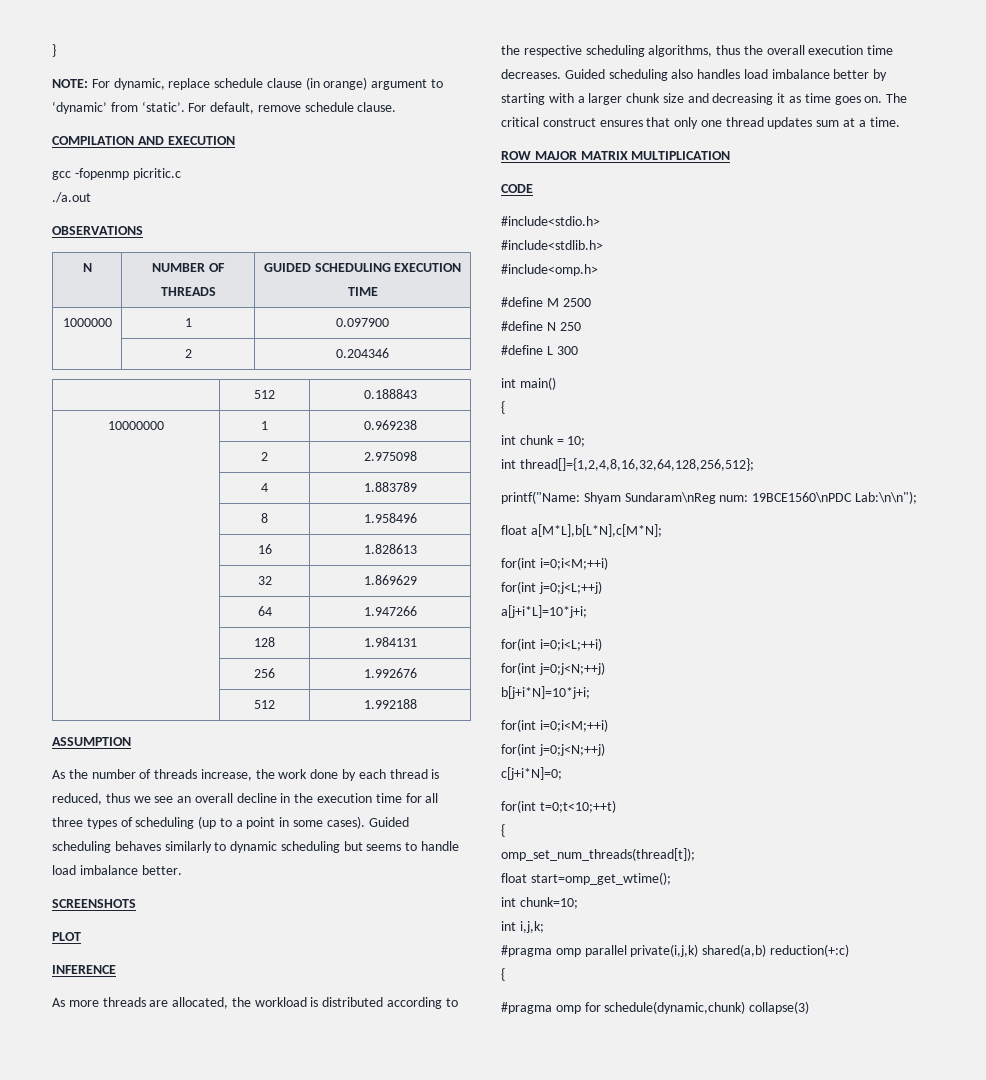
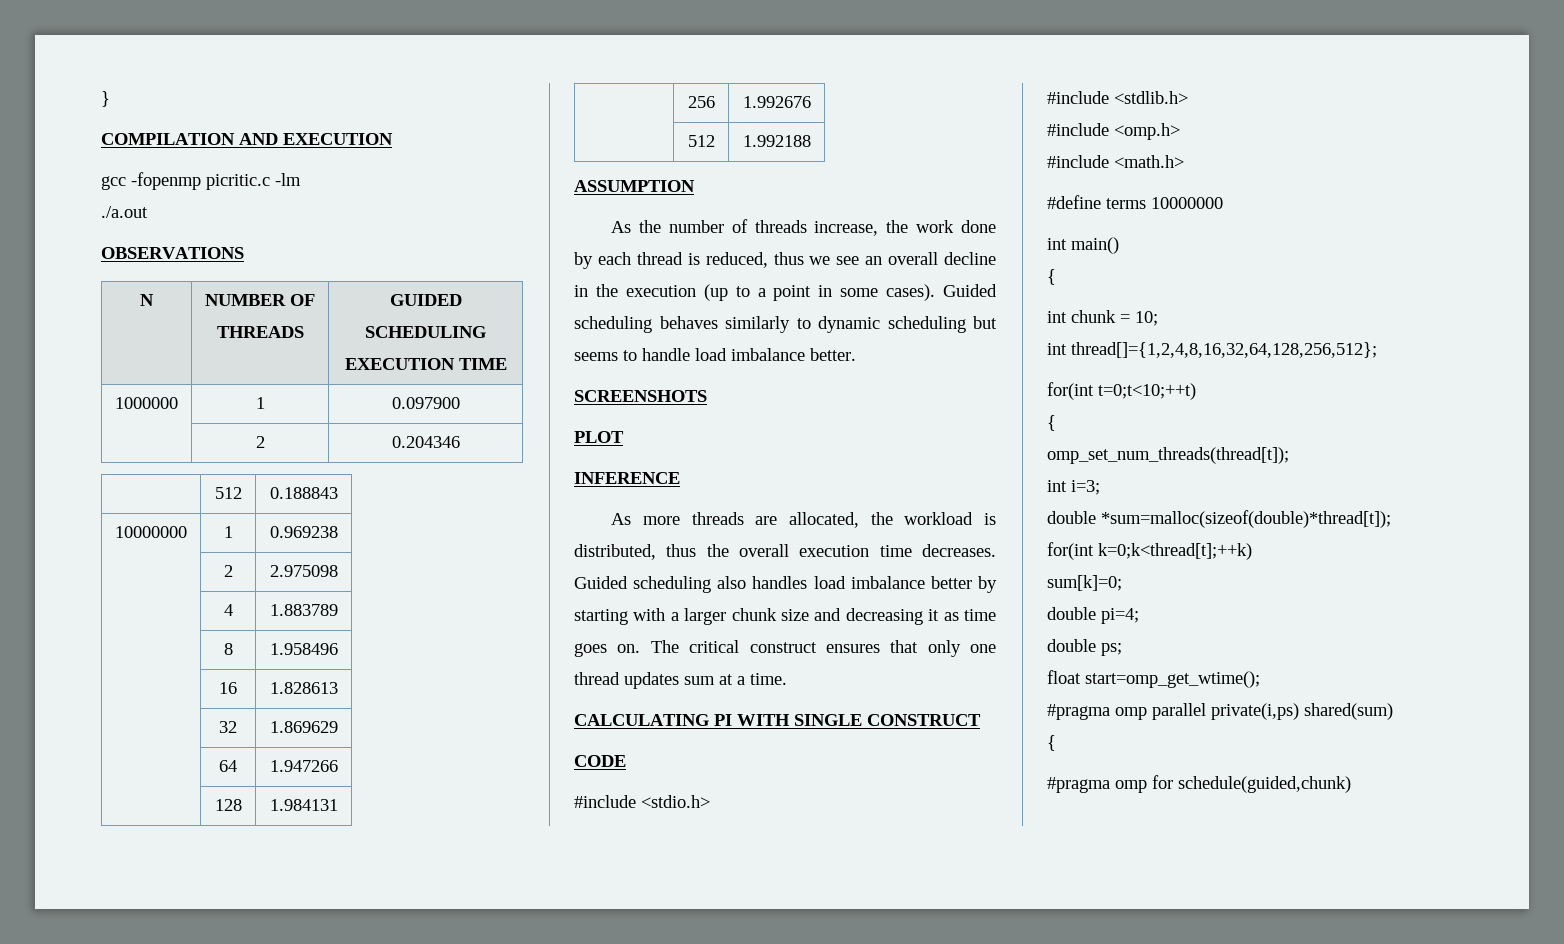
- NOTE: For dynamic, replace schedule clause (in orange) argument to ‘dynamic’ from ‘static’. For default, remove schedule clause.
- gcc -fopenmp picritic.c
+ gcc -fopenmp picritic.c -lm
- As the number of threads increase, the work done by each thread is reduced, thus we see an overall decline in the execution time for all three types of scheduling (up to a point in some cases).
+ As the number of threads increase, the work done by each thread is reduced, thus we see an overall decline in the execution (up to a point in some cases).
- As more threads are allocated, the workload is distributed according to the respective scheduling algorithms, thus the overall execution time decreases.
+ As more threads are allocated, the workload is distributed, thus the overall execution time decreases.
- ROW MAJOR MATRIX MULTIPLICATION
+ CALCULATING PI WITH SINGLE CONSTRUCT
  CODE
- #include<stdio.h>
- #include<stdlib.h>
- #include<omp.h>
- #define M 2500
- #define N 250
- #define L 300
+ #include <stdio.h>
+ #include <stdlib.h>
+ #include <omp.h>
+ #include <math.h>
+ #define terms 10000000
- printf("Name: Shyam Sundaram\nReg num: 19BCE1560\nPDC Lab:\n\n");
- float a[M*L],b[L*N],c[M*N];
- for(int i=0;i<M;++i)
- for(int j=0;j<L;++j)
- a[j+i*L]=10*j+i;
- for(int i=0;i<L;++i)
- for(int j=0;j<N;++j)
- b[j+i*N]=10*j+i;
- for(int i=0;i<M;++i)
- for(int j=0;j<N;++j)
- c[j+i*N]=0;
  for(int t=0;t<10;++t)
  {
  omp_set_num_threads(thread[t]);
+ int i=3;
+ double *sum=malloc(sizeof(double)*thread[t]);
+ for(int k=0;k<thread[t];++k)
+ sum[k]=0;
+ double pi=4;
+ double ps;
  float start=omp_get_wtime();
- int chunk=10;
- int i,j,k;
- #pragma omp parallel private(i,j,k) shared(a,b) reduction(+:c)
+ #pragma omp parallel private(i,ps) shared(sum)
- #pragma omp for schedule(dynamic,chunk) collapse(3)
+ #pragma omp for schedule(guided,chunk)

